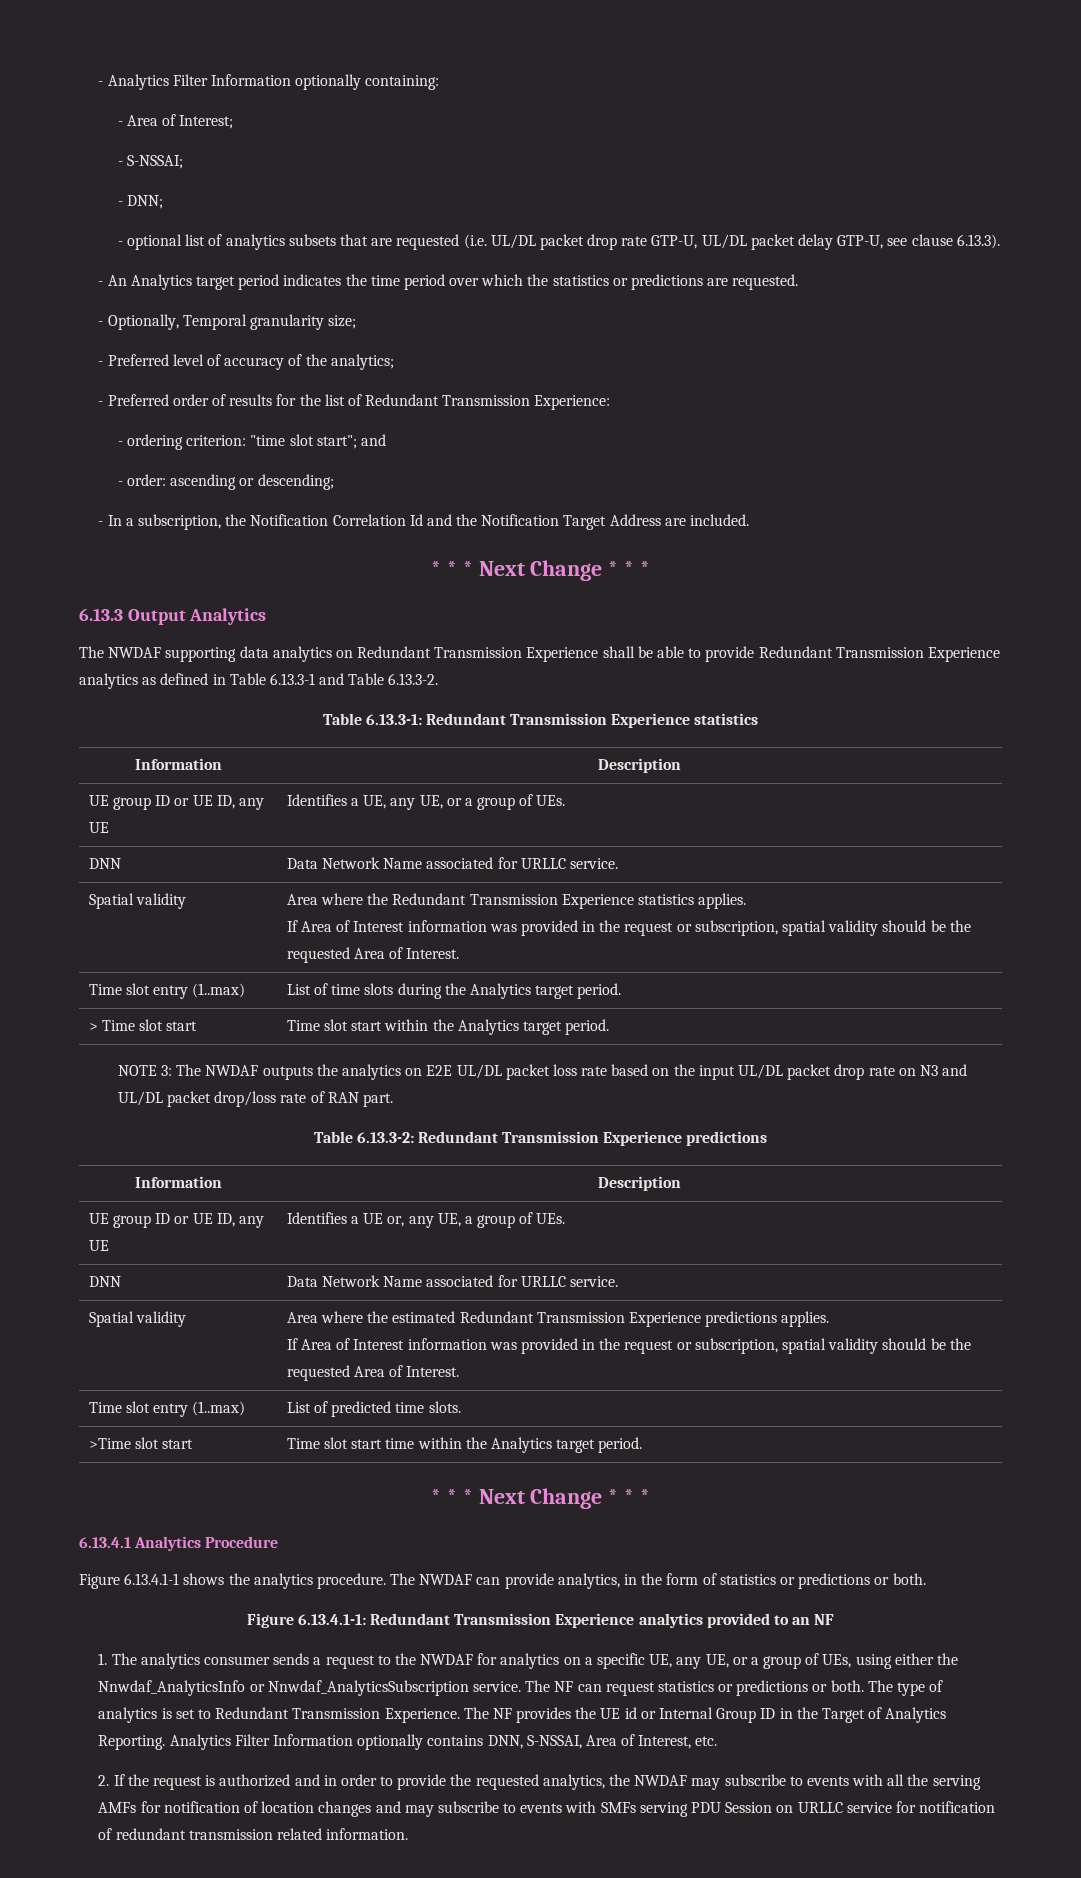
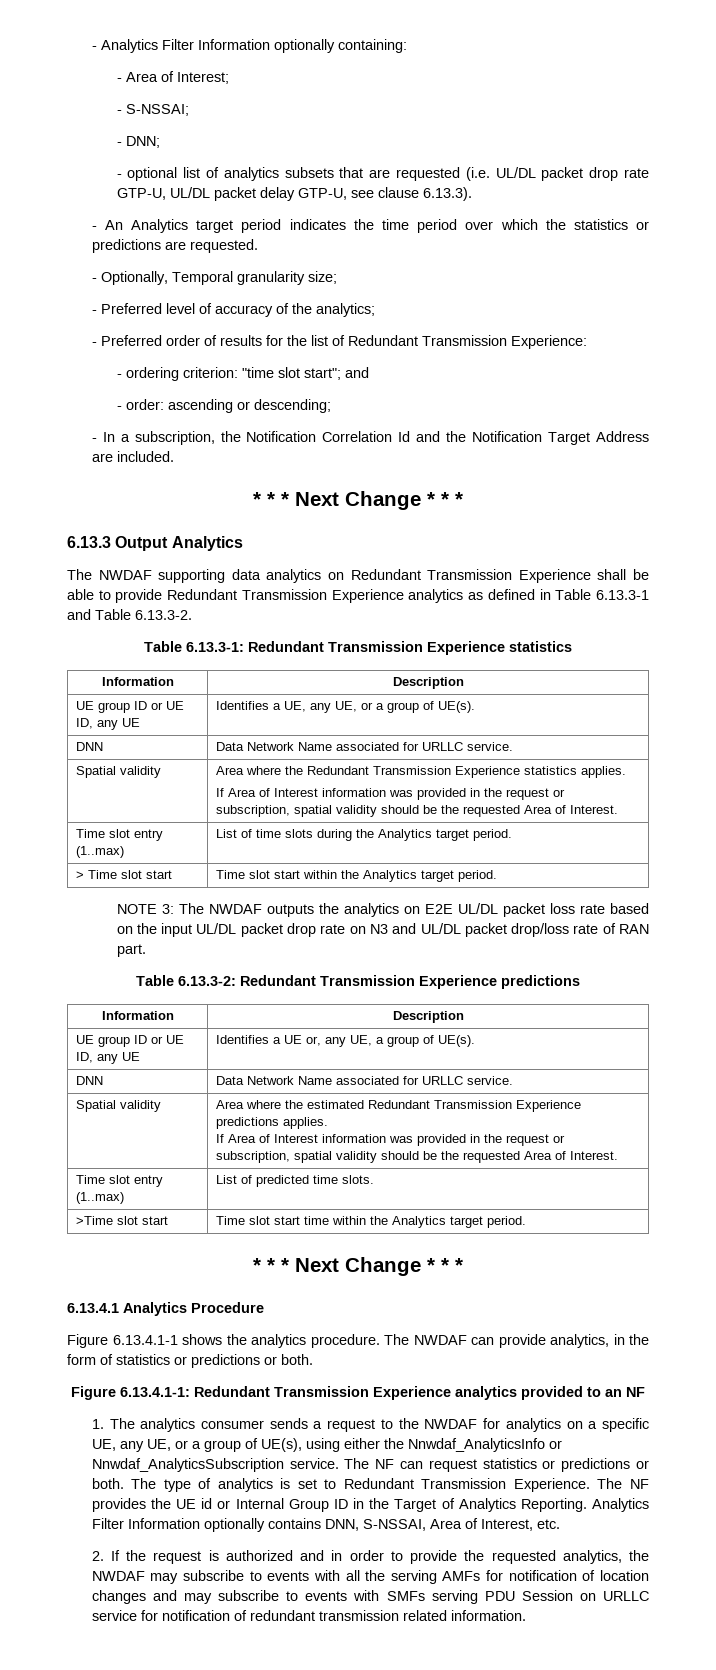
- UE group ID or UE ID, any UE | Identifies a UE, any UE, or a group of UEs.
+ UE group ID or UE ID, any UE | Identifies a UE, any UE, or a group of UE(s).
- UE group ID or UE ID, any UE | Identifies a UE or, any UE, a group of UEs.
+ UE group ID or UE ID, any UE | Identifies a UE or, any UE, a group of UE(s).
- 1. The analytics consumer sends a request to the NWDAF for analytics on a specific UE, any UE, or a group of UEs, using either the Nnwdaf_AnalyticsInfo or Nnwdaf_AnalyticsSubscription service.
+ 1. The analytics consumer sends a request to the NWDAF for analytics on a specific UE, any UE, or a group of UE(s), using either the Nnwdaf_AnalyticsInfo or Nnwdaf_AnalyticsSubscription service.

